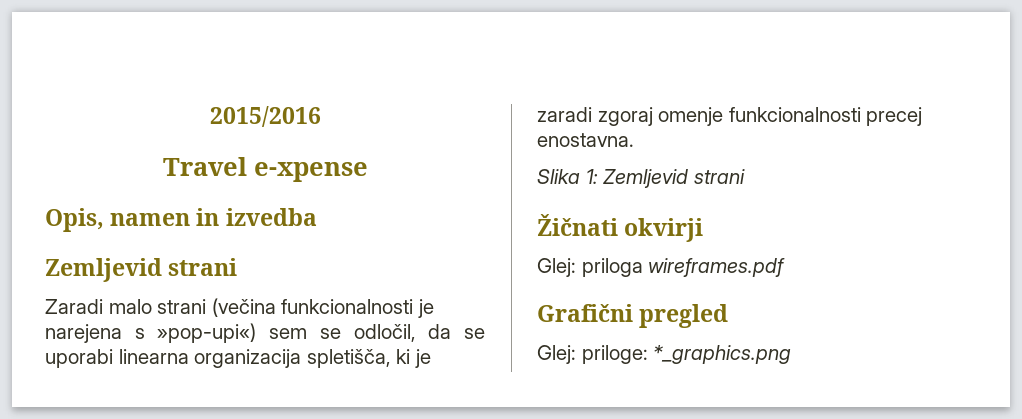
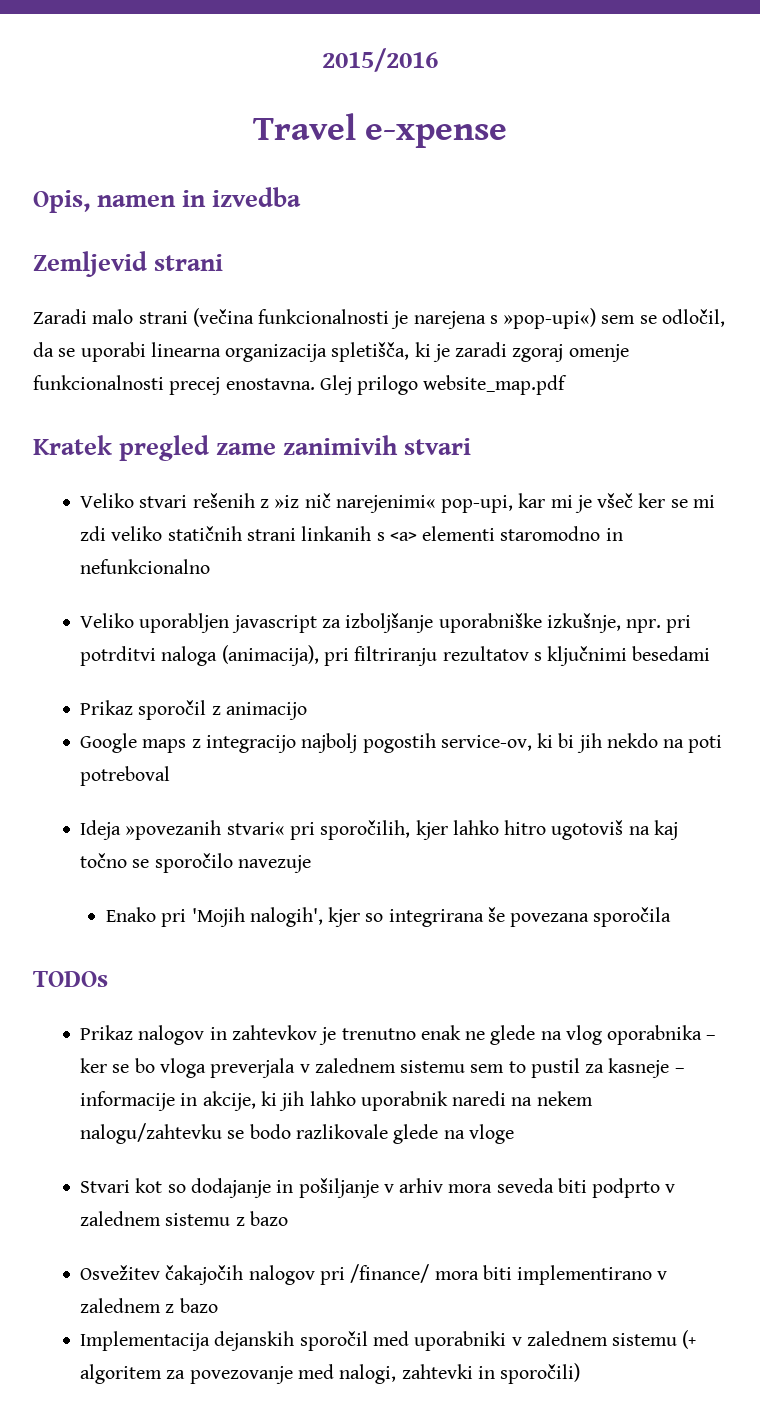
- Zaradi malo strani (večina funkcionalnosti je narejena s »pop-upi«) sem se odločil, da se uporabi linearna organizacija spletišča, ki je zaradi zgoraj omenje funkcionalnosti precej enostavna.
- Slika 1: Zemljevid strani
- Žičnati okvirji
- Glej: priloga wireframes.pdf
- Grafični pregled
- Glej: priloge: *_graphics.png
+ Zaradi malo strani (večina funkcionalnosti je narejena s »pop-upi«) sem se odločil, da se uporabi linearna organizacija spletišča, ki je zaradi zgoraj omenje funkcionalnosti precej enostavna. Glej prilogo website_map.pdf
+ Kratek pregled zame zanimivih stvari
+ Veliko stvari rešenih z »iz nič narejenimi« pop-upi, kar mi je všeč ker se mi zdi veliko statičnih strani linkanih s <a> elementi staromodno in nefunkcionalno
+ Veliko uporabljen javascript za izboljšanje uporabniške izkušnje, npr. pri potrditvi naloga (animacija), pri filtriranju rezultatov s ključnimi besedami
+ Prikaz sporočil z animacijo
+ Google maps z integracijo najbolj pogostih service-ov, ki bi jih nekdo na poti potreboval
+ Ideja »povezanih stvari« pri sporočilih, kjer lahko hitro ugotoviš na kaj točno se sporočilo navezuje
+ Enako pri 'Mojih nalogih', kjer so integrirana še povezana sporočila
+ TODOs
+ Prikaz nalogov in zahtevkov je trenutno enak ne glede na vlog oporabnika – ker se bo vloga preverjala v zalednem sistemu sem to pustil za kasneje – informacije in akcije, ki jih lahko uporabnik naredi na nekem nalogu/zahtevku se bodo razlikovale glede na vloge
+ Stvari kot so dodajanje in pošiljanje v arhiv mora seveda biti podprto v zalednem sistemu z bazo
+ Osvežitev čakajočih nalogov pri /finance/ mora biti implementirano v zalednem z bazo
+ Implementacija dejanskih sporočil med uporabniki v zalednem sistemu (+ algoritem za povezovanje med nalogi, zahtevki in sporočili)

